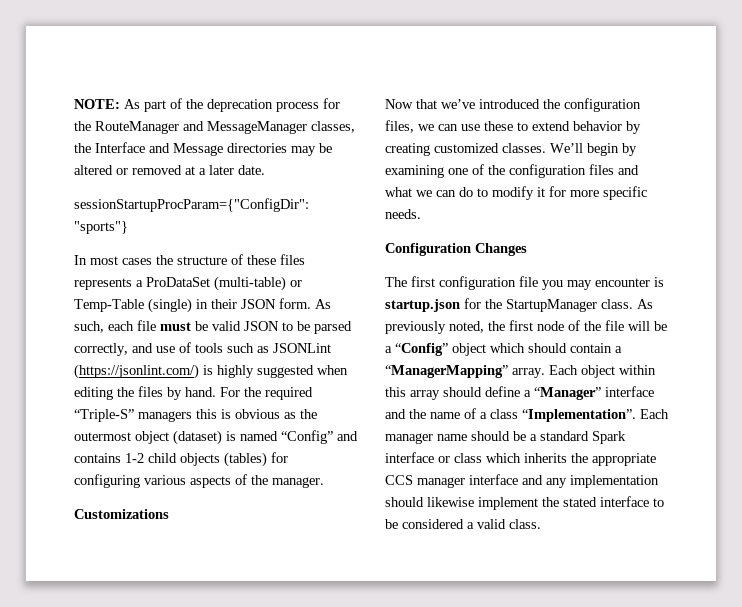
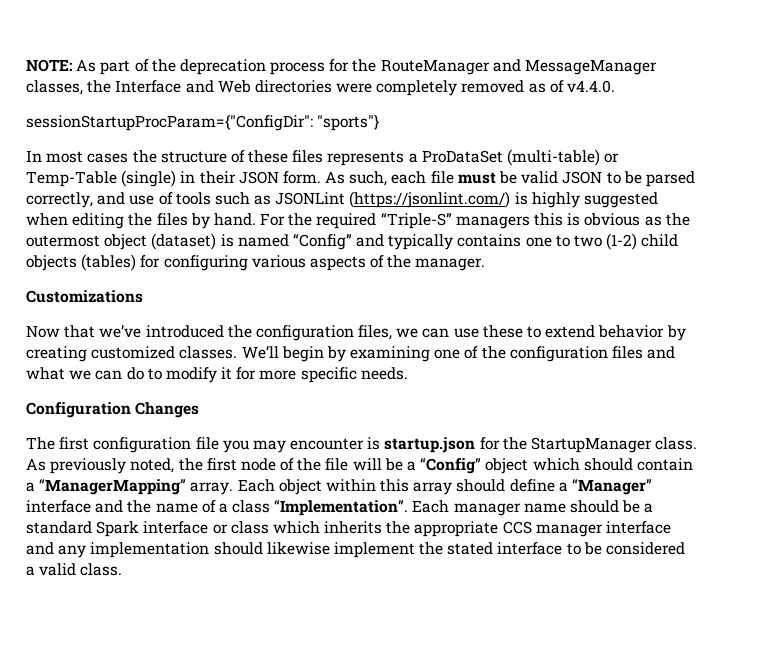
- NOTE: As part of the deprecation process for the RouteManager and MessageManager classes, the Interface and Message directories may be altered or removed at a later date.
+ NOTE: As part of the deprecation process for the RouteManager and MessageManager classes, the Interface and Web directories were completely removed as of v4.4.0.
- For the required “Triple-S” managers this is obvious as the outermost object (dataset) is named “Config” and contains 1-2 child objects (tables) for configuring various aspects of the manager.
+ For the required “Triple-S” managers this is obvious as the outermost object (dataset) is named “Config” and typically contains one to two (1-2) child objects (tables) for configuring various aspects of the manager.

